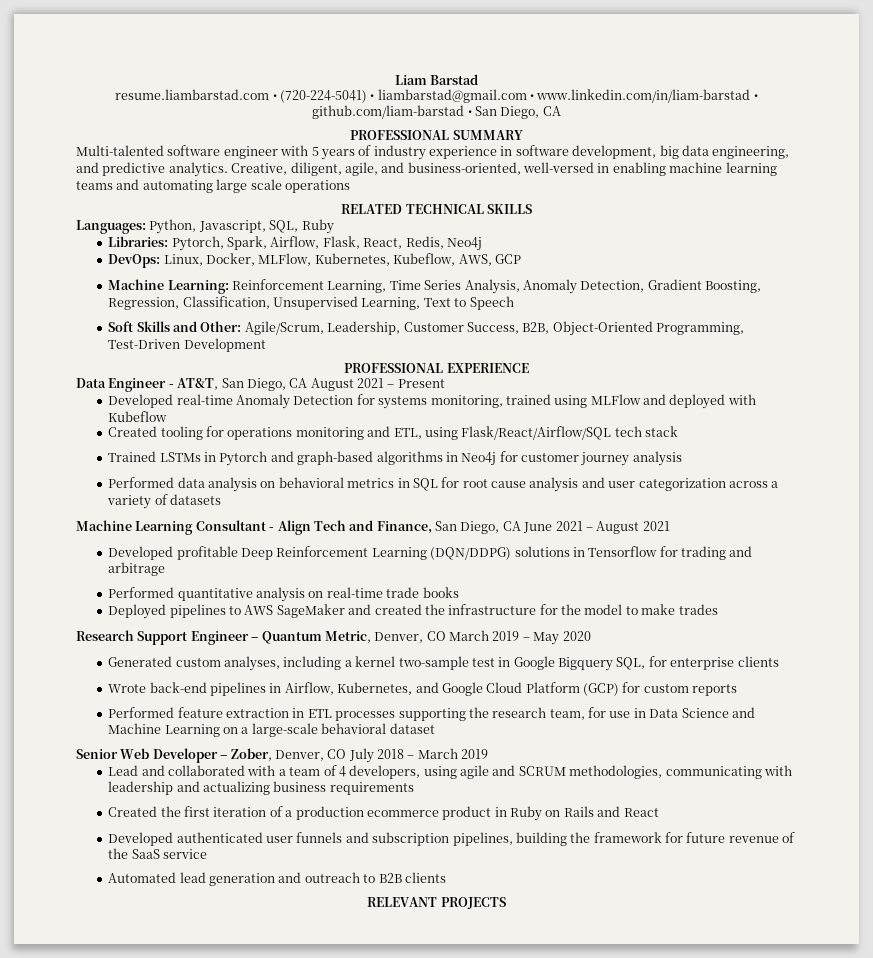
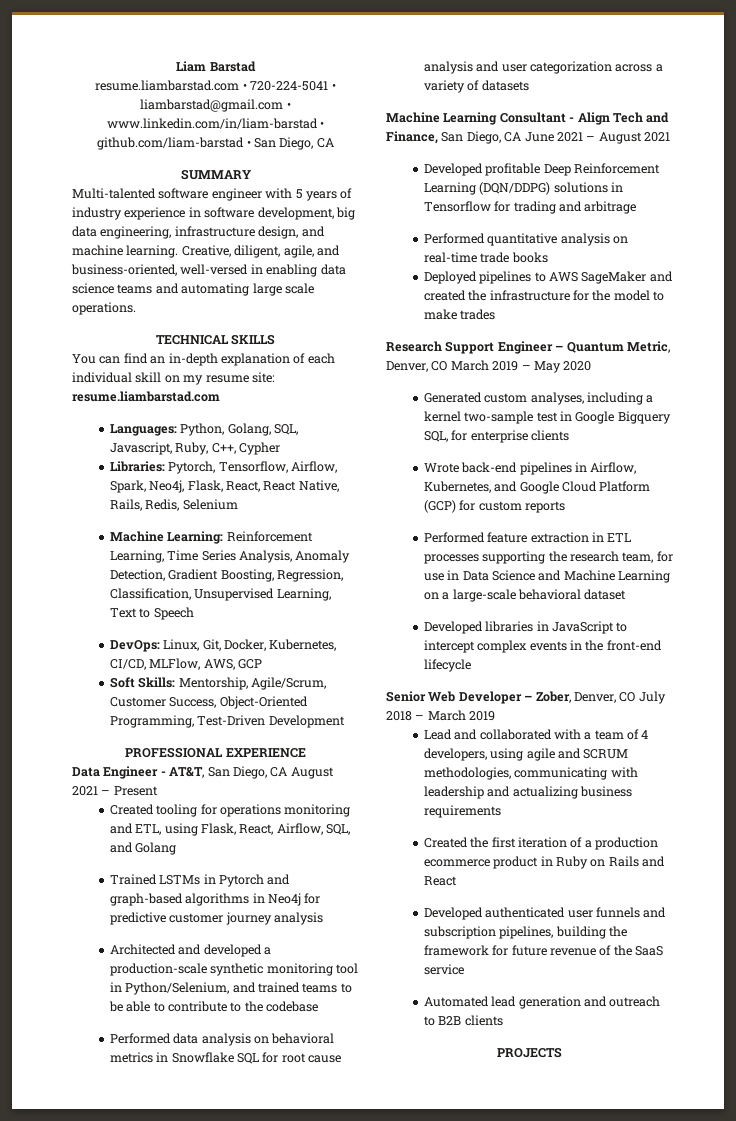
- resume.liambarstad.com • (720-224-5041) • liambarstad@gmail.com • www.linkedin.com/in/liam-barstad • github.com/liam-barstad • San Diego, CA
+ resume.liambarstad.com • 720-224-5041 • liambarstad@gmail.com • www.linkedin.com/in/liam-barstad • github.com/liam-barstad • San Diego, CA
- PROFESSIONAL SUMMARY
+ SUMMARY
- Multi-talented software engineer with 5 years of industry experience in software development, big data engineering, and predictive analytics.
+ Multi-talented software engineer with 5 years of industry experience in software development, big data engineering, infrastructure design, and machine learning.
- Creative, diligent, agile, and business-oriented, well-versed in enabling machine learning teams and automating large scale operations
- RELATED TECHNICAL SKILLS
+ Creative, diligent, agile, and business-oriented, well-versed in enabling data science teams and automating large scale operations.
+ TECHNICAL SKILLS
- Languages: Python, Javascript, SQL, Ruby
- Libraries: Pytorch, Spark, Airflow, Flask, React, Redis, Neo4j
- DevOps: Linux, Docker, MLFlow, Kubernetes, Kubeflow, AWS, GCP
+ You can find an in-depth explanation of each individual skill on my resume site: resume.liambarstad.com
+ Languages: Python, Golang, SQL, Javascript, Ruby, C++, Cypher
+ Libraries: Pytorch, Tensorflow, Airflow, Spark, Neo4j, Flask, React, React Native, Rails, Redis, Selenium
- Soft Skills and Other: Agile/Scrum, Leadership, Customer Success, B2B, Object-Oriented Programming, Test-Driven Development
+ DevOps: Linux, Git, Docker, Kubernetes, CI/CD, MLFlow, AWS, GCP
+ Soft Skills: Mentorship, Agile/Scrum, Customer Success, Object-Oriented Programming, Test-Driven Development
- Developed real-time Anomaly Detection for systems monitoring, trained using MLFlow and deployed with Kubeflow
- Created tooling for operations monitoring and ETL, using Flask/React/Airflow/SQL tech stack
+ Created tooling for operations monitoring and ETL, using Flask, React, Airflow, SQL, and Golang
- Trained LSTMs in Pytorch and graph-based algorithms in Neo4j for customer journey analysis
+ Trained LSTMs in Pytorch and graph-based algorithms in Neo4j for predictive customer journey analysis
+ Architected and developed a production-scale synthetic monitoring tool in Python/Selenium, and trained teams to be able to contribute to the codebase
- Performed data analysis on behavioral metrics in SQL for root cause analysis and user categorization across a variety of datasets
+ Performed data analysis on behavioral metrics in Snowflake SQL for root cause analysis and user categorization across a variety of datasets
+ Developed libraries in JavaScript to intercept complex events in the front-end lifecycle
- RELEVANT PROJECTS
+ PROJECTS

